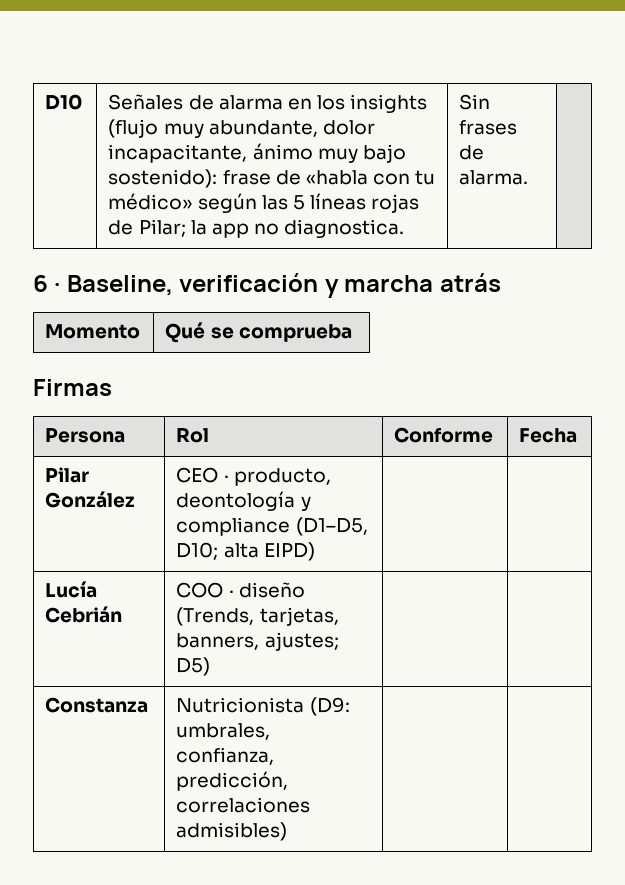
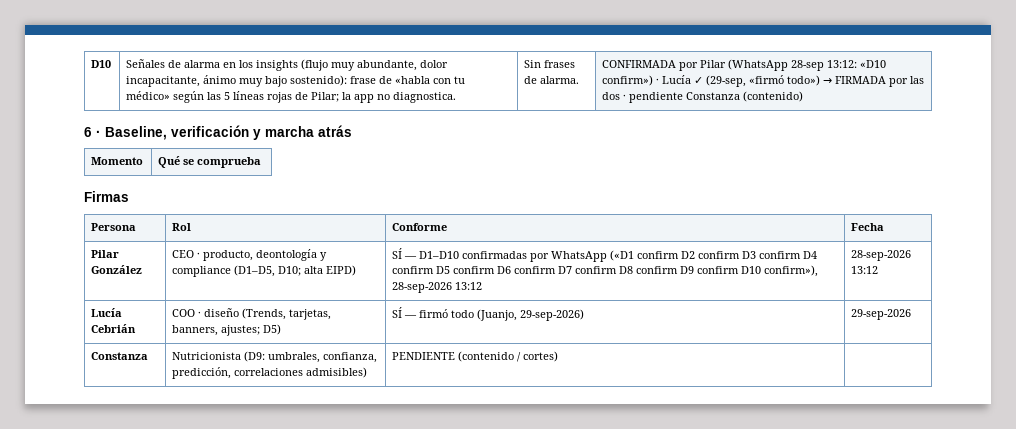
+ CONFIRMADA por Pilar (WhatsApp 28-sep 13:12: «D10 confirm») · Lucía ✓ (29-sep, «firmó todo») → FIRMADA por las dos · pendiente Constanza (contenido)
+ SÍ — D1–D10 confirmadas por WhatsApp («D1 confirm D2 confirm D3 confirm D4 confirm D5 confirm D6 confirm D7 confirm D8 confirm D9 confirm D10 confirm»), 28-sep-2026 13:12 | 28-sep-2026 13:12
- Lucía Cebrián | COO · diseño (Trends, tarjetas, banners, ajustes; D5) | |
+ Lucía Cebrián | COO · diseño (Trends, tarjetas, banners, ajustes; D5) | SÍ — firmó todo (Juanjo, 29-sep-2026) | 29-sep-2026
- Constanza | Nutricionista (D9: umbrales, confianza, predicción, correlaciones admisibles) | |
+ Constanza | Nutricionista (D9: umbrales, confianza, predicción, correlaciones admisibles) | PENDIENTE (contenido / cortes) |

